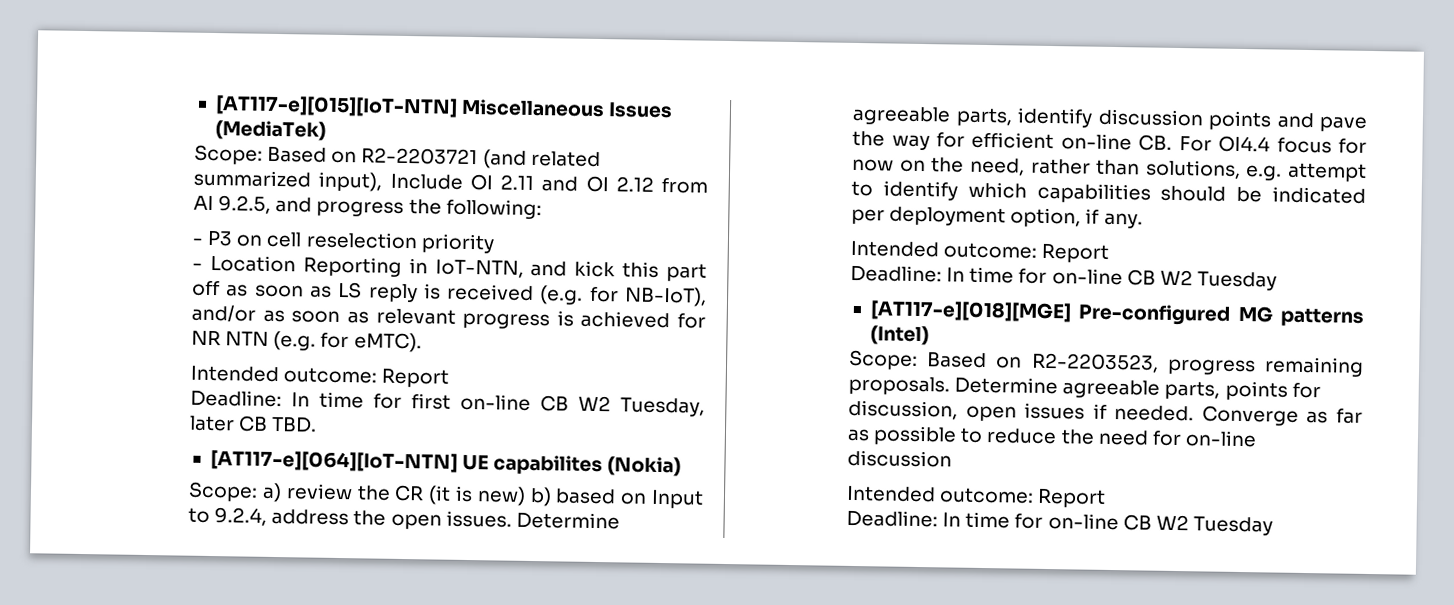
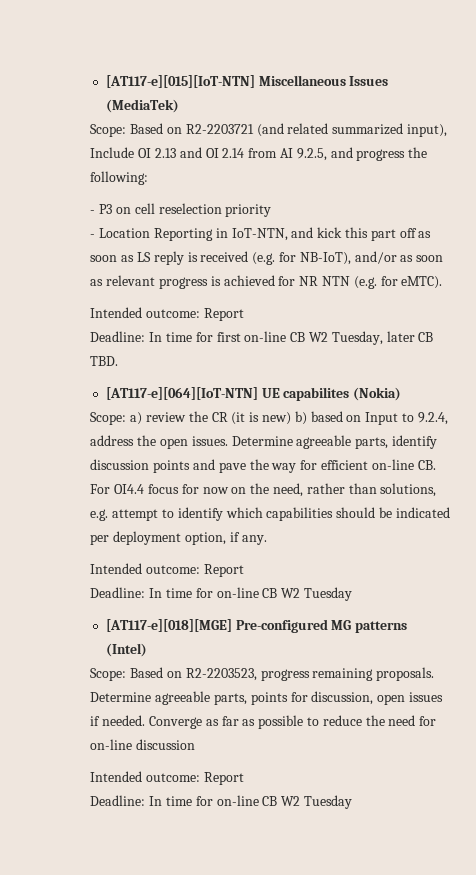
- Scope: Based on R2-2203721 (and related summarized input), Include OI 2.11 and OI 2.12 from AI 9.2.5, and progress the following:
+ Scope: Based on R2-2203721 (and related summarized input), Include OI 2.13 and OI 2.14 from AI 9.2.5, and progress the following:

